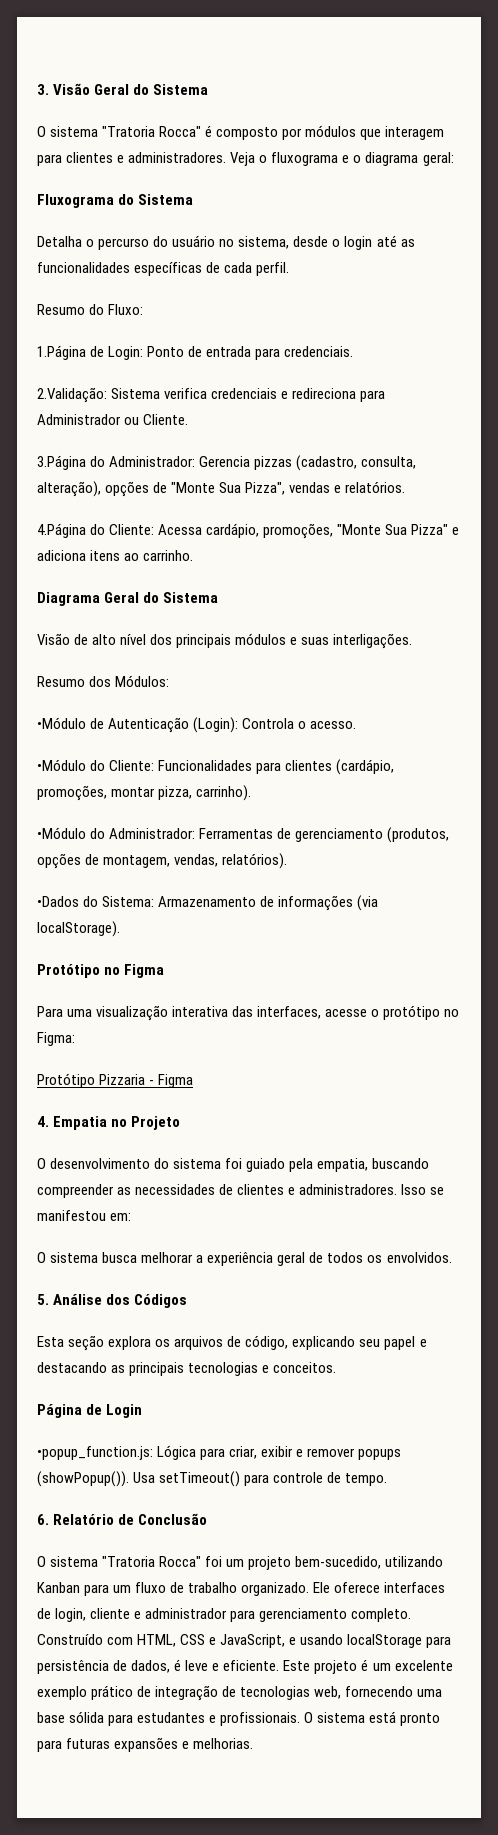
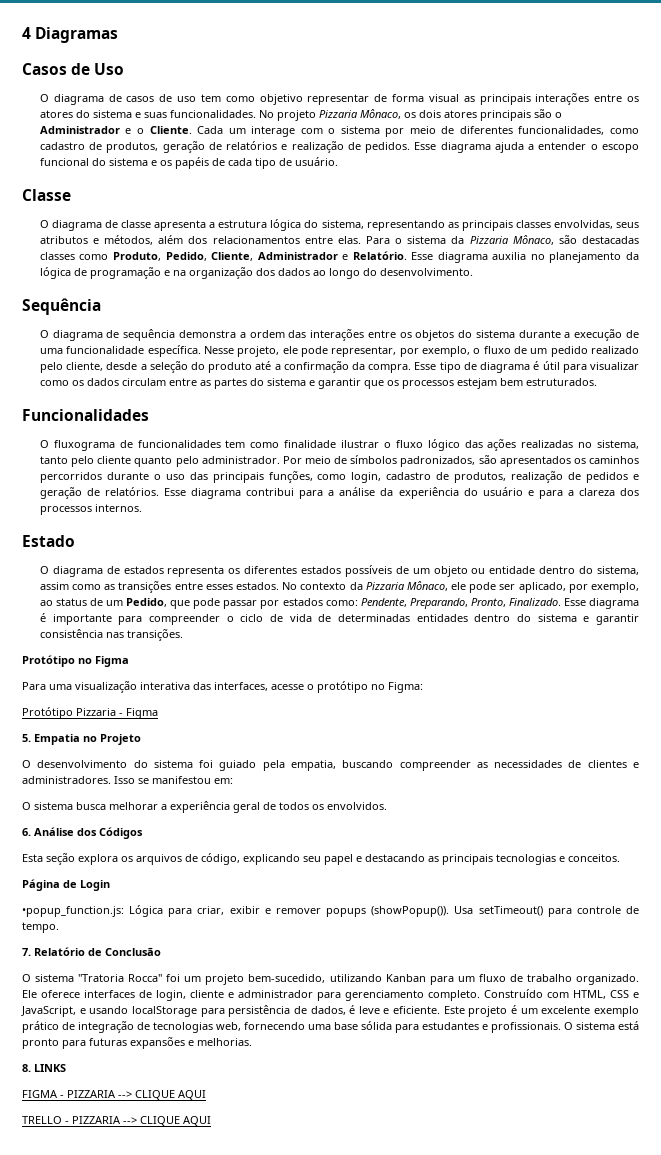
- 3. Visão Geral do Sistema
- O sistema "Tratoria Rocca" é composto por módulos que interagem para clientes e administradores. Veja o fluxograma e o diagrama geral:
- Fluxograma do Sistema
- Detalha o percurso do usuário no sistema, desde o login até as funcionalidades específicas de cada perfil.
- Resumo do Fluxo:
- 1.Página de Login: Ponto de entrada para credenciais.
- 2.Validação: Sistema verifica credenciais e redireciona para Administrador ou Cliente.
- 3.Página do Administrador: Gerencia pizzas (cadastro, consulta, alteração), opções de "Monte Sua Pizza", vendas e relatórios.
- 4.Página do Cliente: Acessa cardápio, promoções, "Monte Sua Pizza" e adiciona itens ao carrinho.
- Diagrama Geral do Sistema
- Visão de alto nível dos principais módulos e suas interligações.
- Resumo dos Módulos:
- •Módulo de Autenticação (Login): Controla o acesso.
- •Módulo do Cliente: Funcionalidades para clientes (cardápio, promoções, montar pizza, carrinho).
- •Módulo do Administrador: Ferramentas de gerenciamento (produtos, opções de montagem, vendas, relatórios).
- •Dados do Sistema: Armazenamento de informações (via localStorage).
+ 4 Diagramas
+ Casos de Uso
+ O diagrama de casos de uso tem como objetivo representar de forma visual as principais interações entre os atores do sistema e suas funcionalidades. No projeto Pizzaria Mônaco, os dois atores principais são o Administrador e o Cliente. Cada um interage com o sistema por meio de diferentes funcionalidades, como cadastro de produtos, geração de relatórios e realização de pedidos. Esse diagrama ajuda a entender o escopo funcional do sistema e os papéis de cada tipo de usuário.
+ Classe
+ O diagrama de classe apresenta a estrutura lógica do sistema, representando as principais classes envolvidas, seus atributos e métodos, além dos relacionamentos entre elas. Para o sistema da Pizzaria Mônaco, são destacadas classes como Produto, Pedido, Cliente, Administrador e Relatório. Esse diagrama auxilia no planejamento da lógica de programação e na organização dos dados ao longo do desenvolvimento.
+ Sequência
+ O diagrama de sequência demonstra a ordem das interações entre os objetos do sistema durante a execução de uma funcionalidade específica. Nesse projeto, ele pode representar, por exemplo, o fluxo de um pedido realizado pelo cliente, desde a seleção do produto até a confirmação da compra. Esse tipo de diagrama é útil para visualizar como os dados circulam entre as partes do sistema e garantir que os processos estejam bem estruturados.
+ Funcionalidades
+ O fluxograma de funcionalidades tem como finalidade ilustrar o fluxo lógico das ações realizadas no sistema, tanto pelo cliente quanto pelo administrador. Por meio de símbolos padronizados, são apresentados os caminhos percorridos durante o uso das principais funções, como login, cadastro de produtos, realização de pedidos e geração de relatórios. Esse diagrama contribui para a análise da experiência do usuário e para a clareza dos processos internos.
+ Estado
+ O diagrama de estados representa os diferentes estados possíveis de um objeto ou entidade dentro do sistema, assim como as transições entre esses estados. No contexto da Pizzaria Mônaco, ele pode ser aplicado, por exemplo, ao status de um Pedido, que pode passar por estados como: Pendente, Preparando, Pronto, Finalizado. Esse diagrama é importante para compreender o ciclo de vida de determinadas entidades dentro do sistema e garantir consistência nas transições.
- 4. Empatia no Projeto
+ 5. Empatia no Projeto
- 5. Análise dos Códigos
+ 6. Análise dos Códigos
- 6. Relatório de Conclusão
+ 7. Relatório de Conclusão
+ 8. LINKS
+ FIGMA - PIZZARIA --> CLIQUE AQUI
+ TRELLO - PIZZARIA --> CLIQUE AQUI

